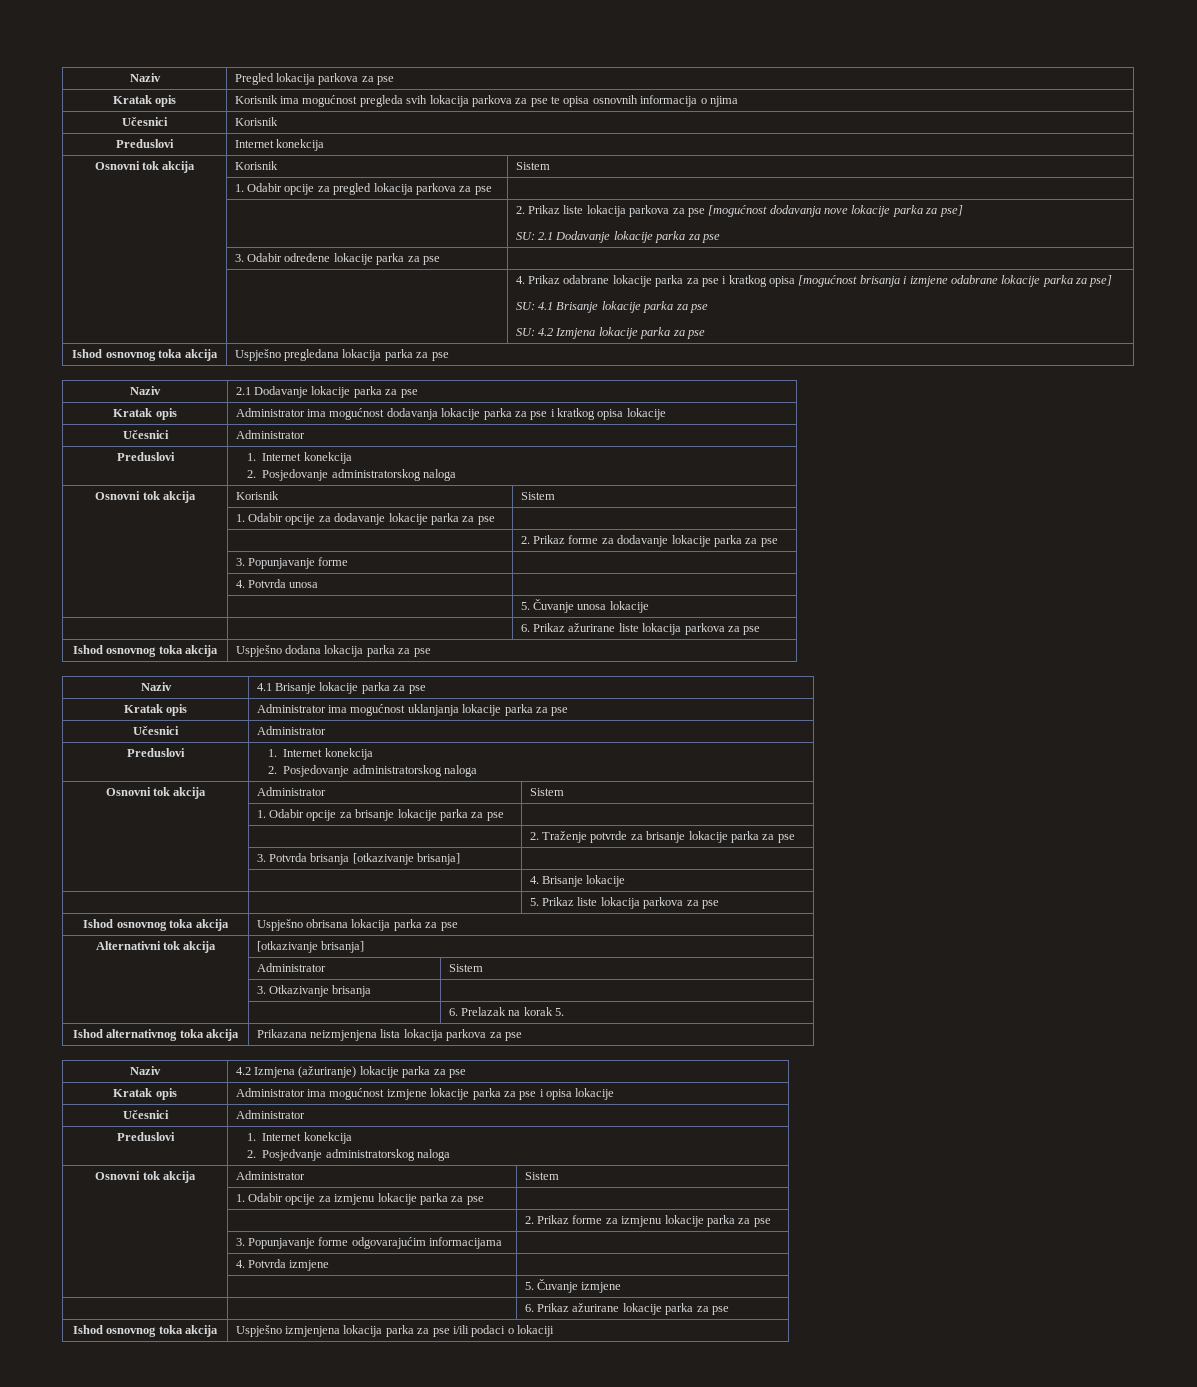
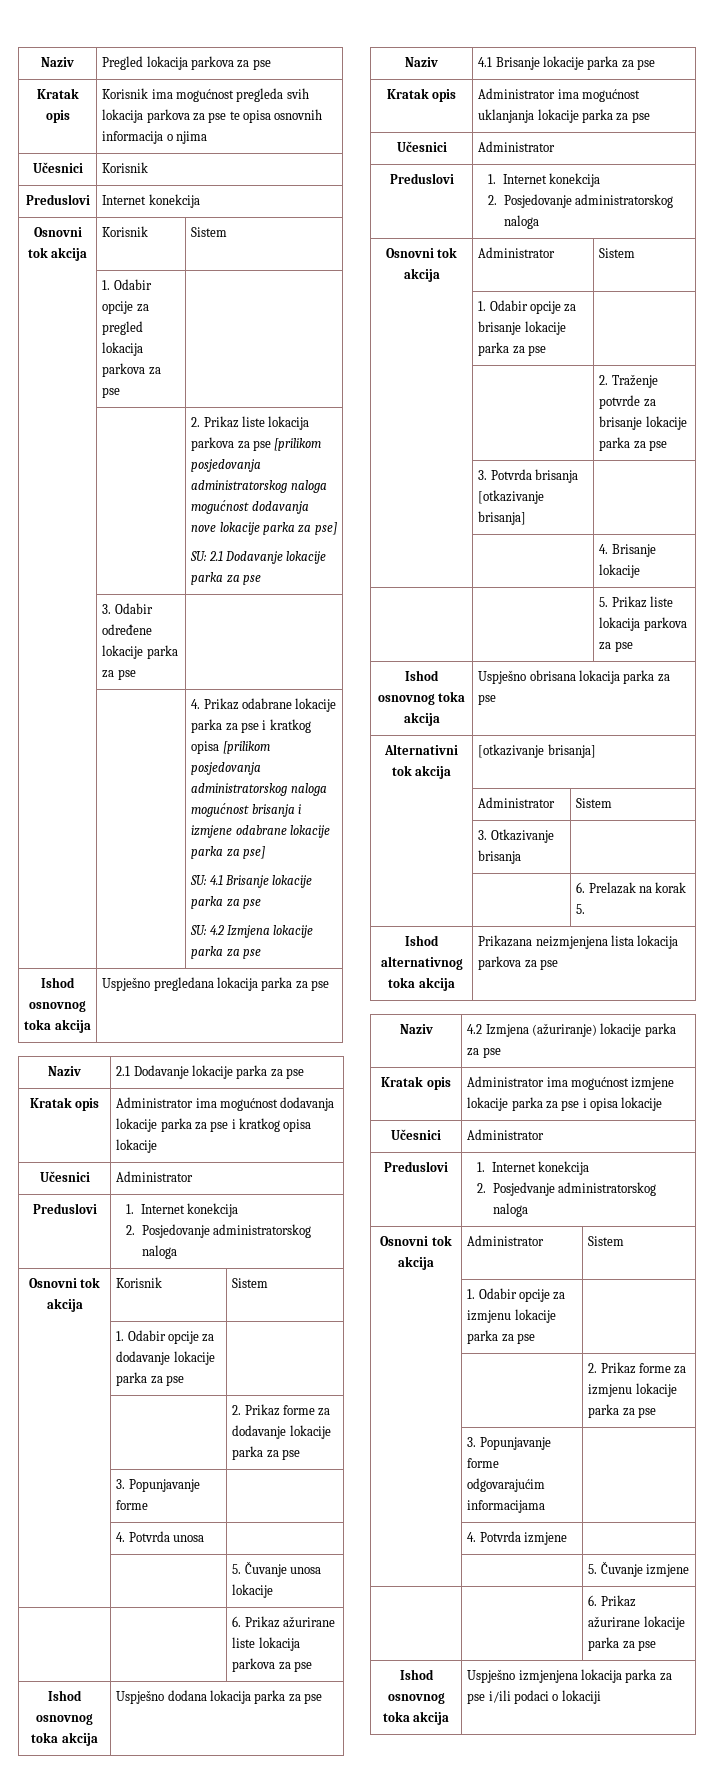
- | | 2. Prikaz liste lokacija parkova za pse [mogućnost dodavanja nove lokacije parka za pse]
+ | | 2. Prikaz liste lokacija parkova za pse [prilikom posjedovanja administratorskog naloga mogućnost dodavanja nove lokacije parka za pse]
- | | 4. Prikaz odabrane lokacije parka za pse i kratkog opisa [mogućnost brisanja i izmjene odabrane lokacije parka za pse]
+ | | 4. Prikaz odabrane lokacije parka za pse i kratkog opisa [prilikom posjedovanja administratorskog naloga mogućnost brisanja i izmjene odabrane lokacije parka za pse]

